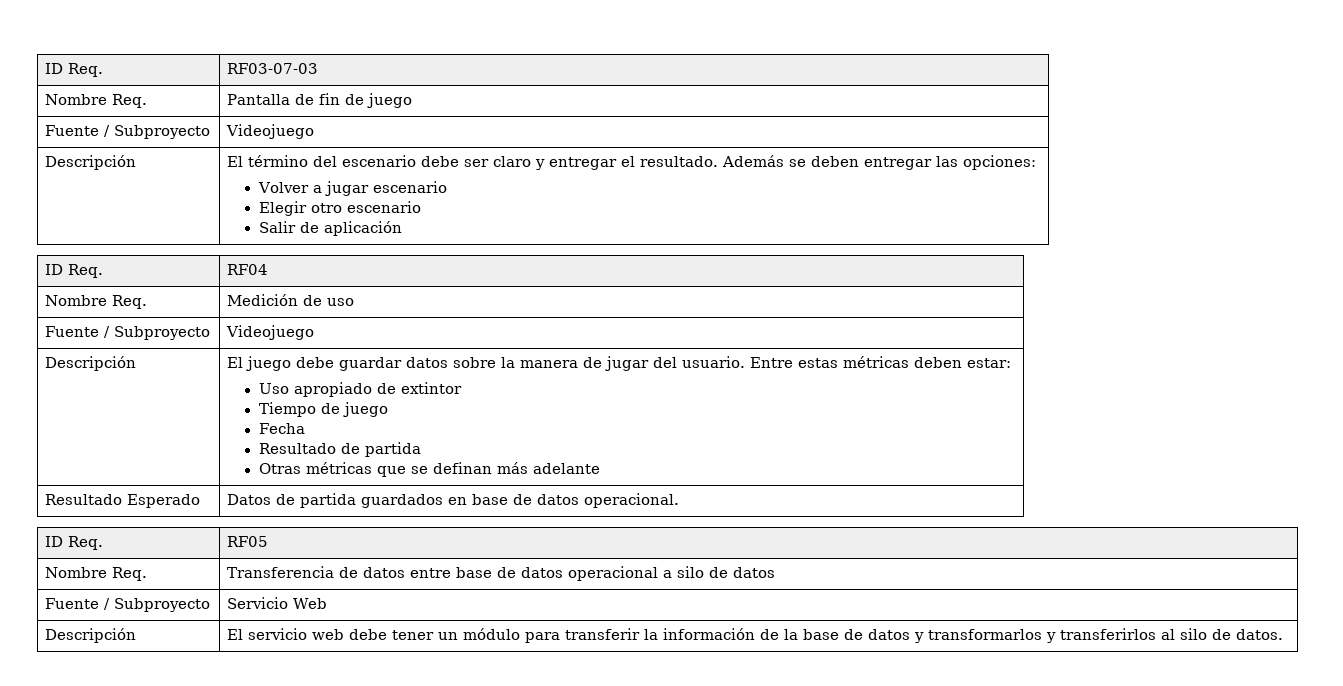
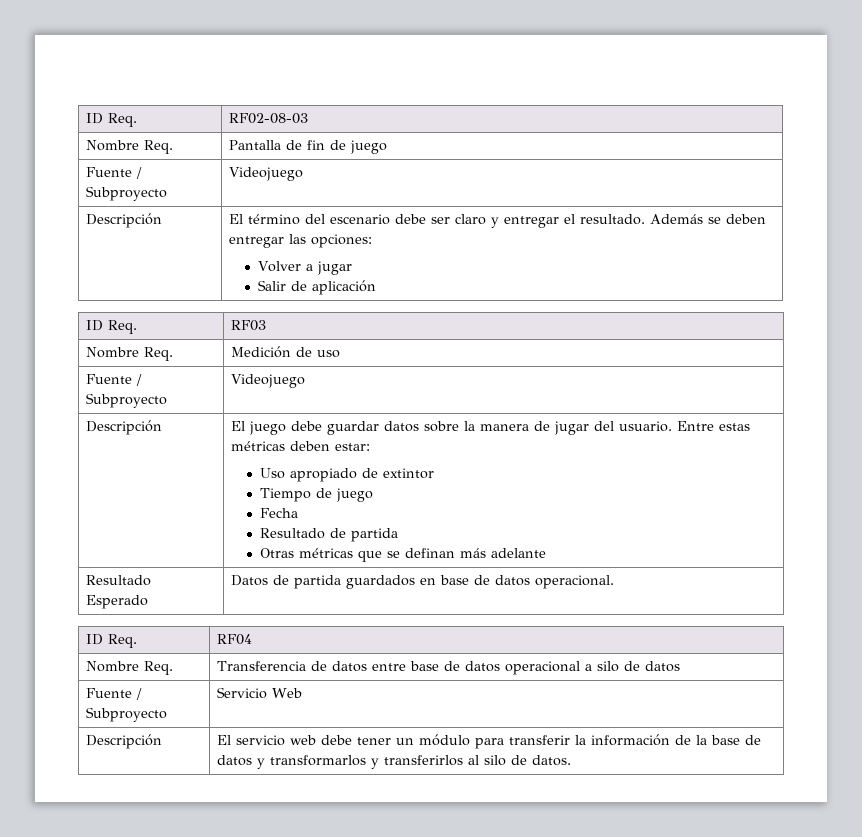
- ID Req. | RF03-07-03
+ ID Req. | RF02-08-03
  Descripción | El término del escenario debe ser claro y entregar el resultado. Además se deben entregar las opciones:
- Volver a jugar escenario
- Elegir otro escenario
+ Volver a jugar
- ID Req. | RF04
+ ID Req. | RF03
- ID Req. | RF05
+ ID Req. | RF04

